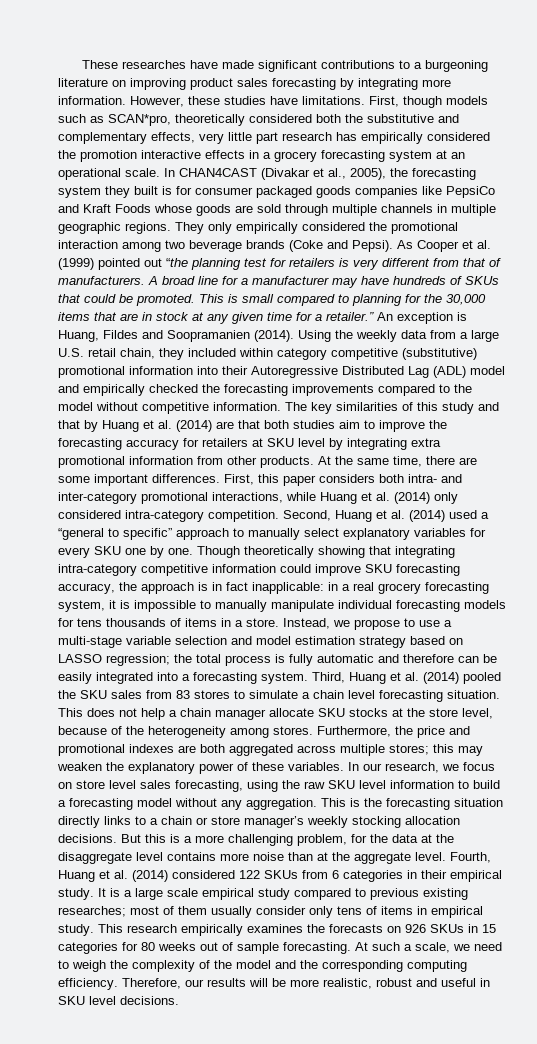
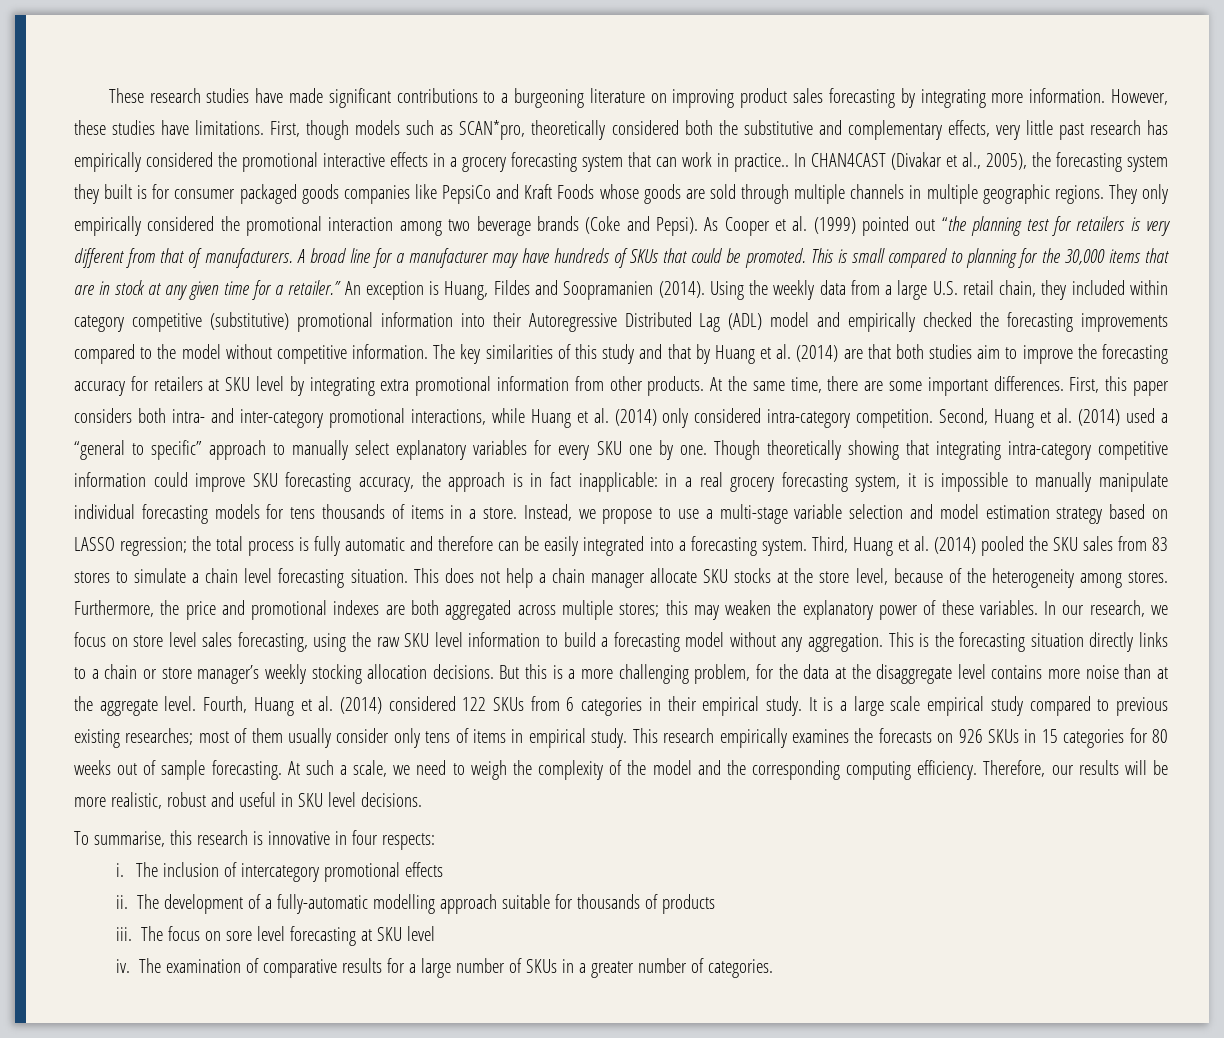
- These researches have made significant contributions to a burgeoning literature on improving product sales forecasting by integrating more information.
+ These research studies have made significant contributions to a burgeoning literature on improving product sales forecasting by integrating more information.
- First, though models such as SCAN*pro, theoretically considered both the substitutive and complementary effects, very little part research has empirically considered the promotion interactive effects in a grocery forecasting system at an operational scale.
+ First, though models such as SCAN*pro, theoretically considered both the substitutive and complementary effects, very little past research has empirically considered the promotional interactive effects in a grocery forecasting system that can work in practice..
+ To summarise, this research is innovative in four respects:
+ i. The inclusion of intercategory promotional effects
+ ii. The development of a fully-automatic modelling approach suitable for thousands of products
+ iii. The focus on sore level forecasting at SKU level
+ iv. The examination of comparative results for a large number of SKUs in a greater number of categories.

